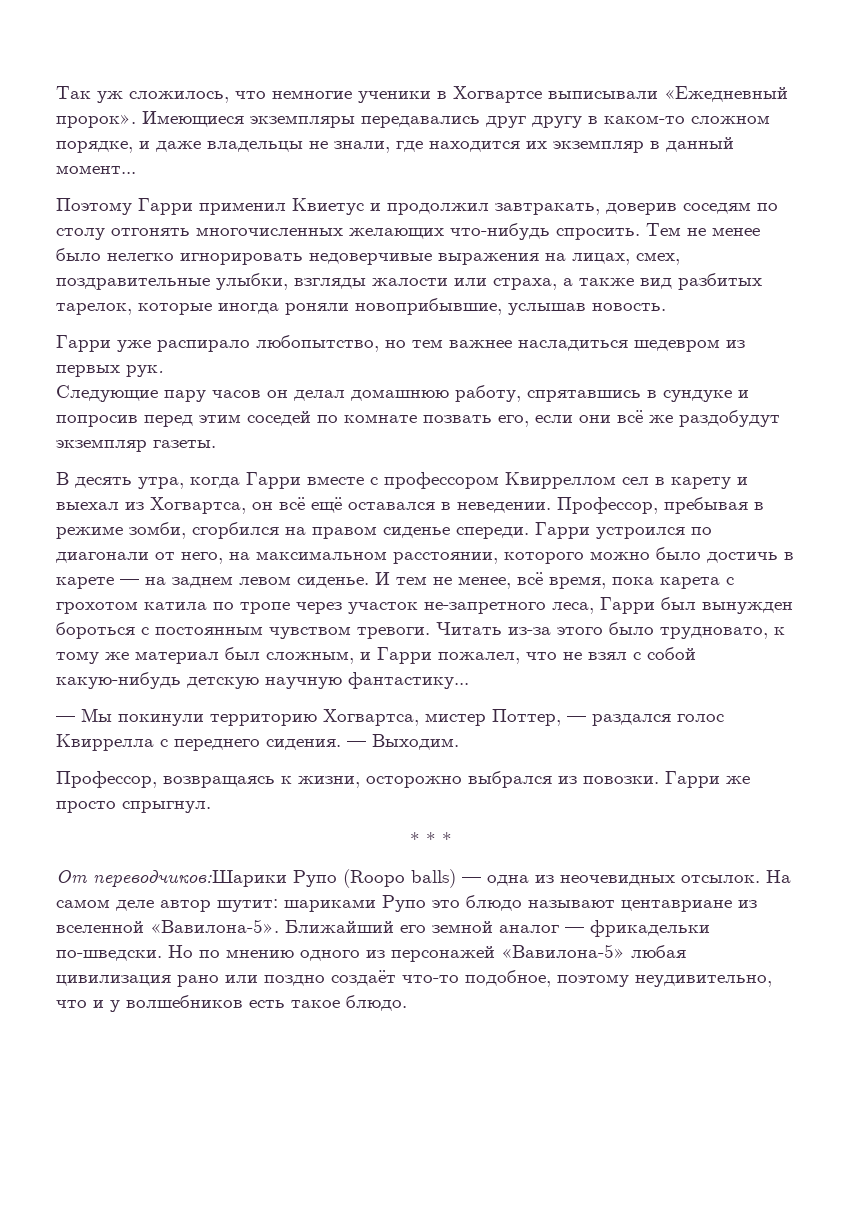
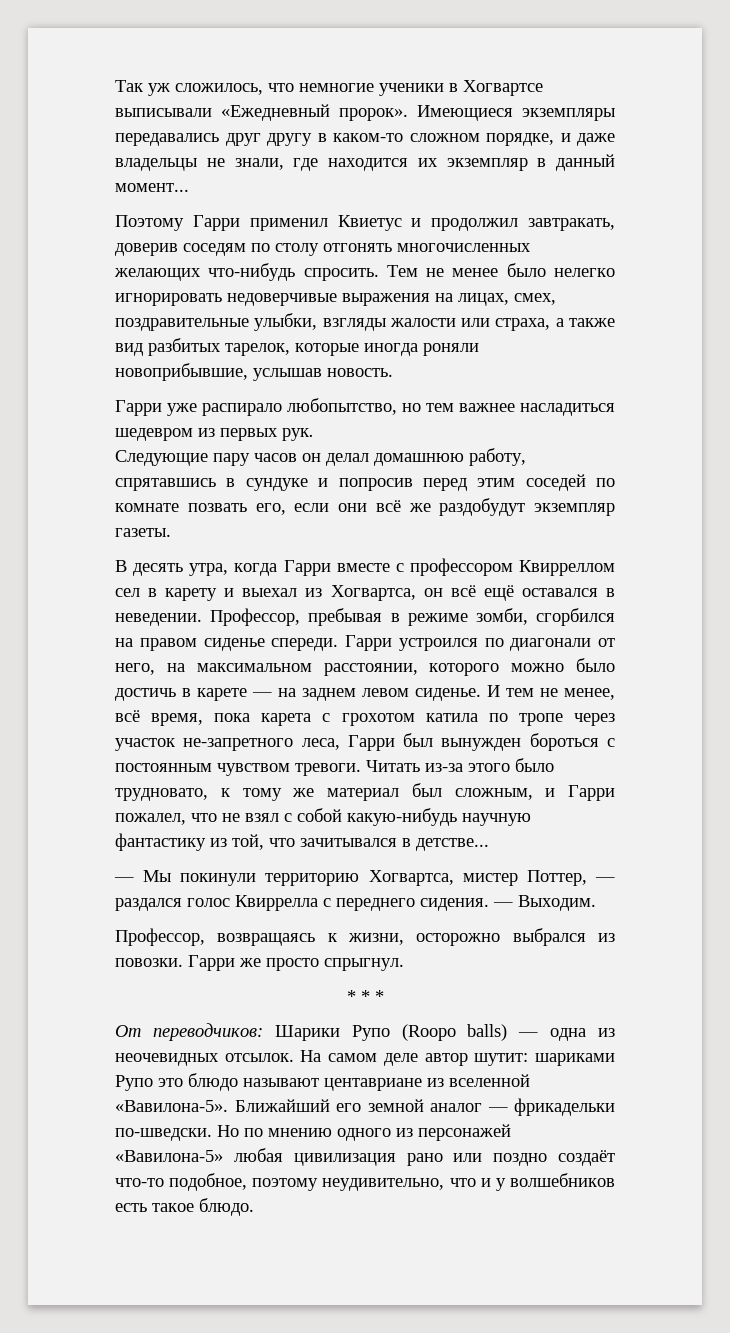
- Читать из-за этого было трудновато, к тому же материал был сложным, и Гарри пожалел, что не взял с собой какую-нибудь детскую научную фантастику...
+ Читать из-за этого было трудновато, к тому же материал был сложным, и Гарри пожалел, что не взял с собой какую-нибудь научную фантастику из той, что зачитывался в детстве...
- От переводчиков:Шарики Рупо (Roopo balls) — одна из неочевидных отсылок.
+ От переводчиков: Шарики Рупо (Roopo balls) — одна из неочевидных отсылок.

